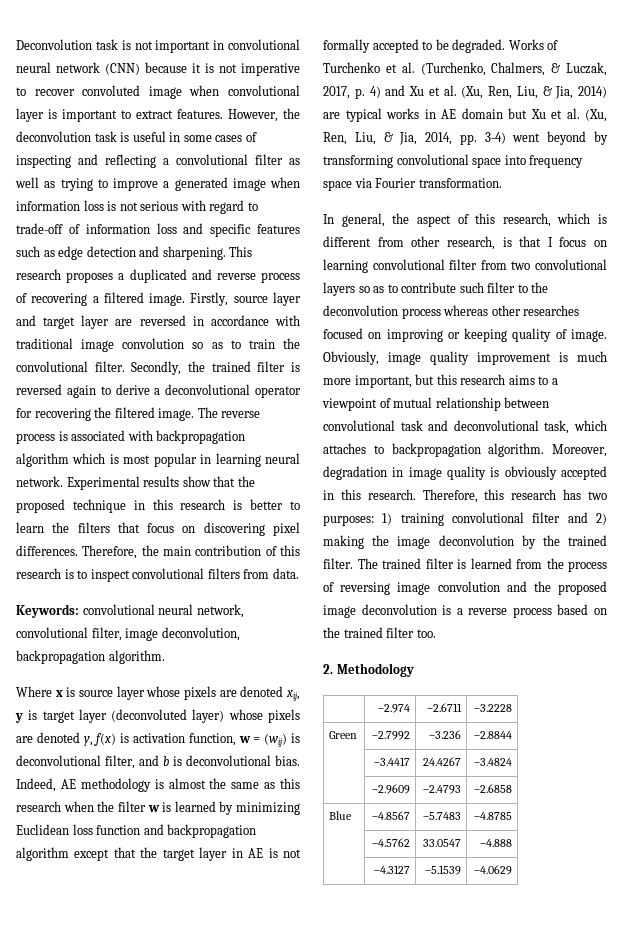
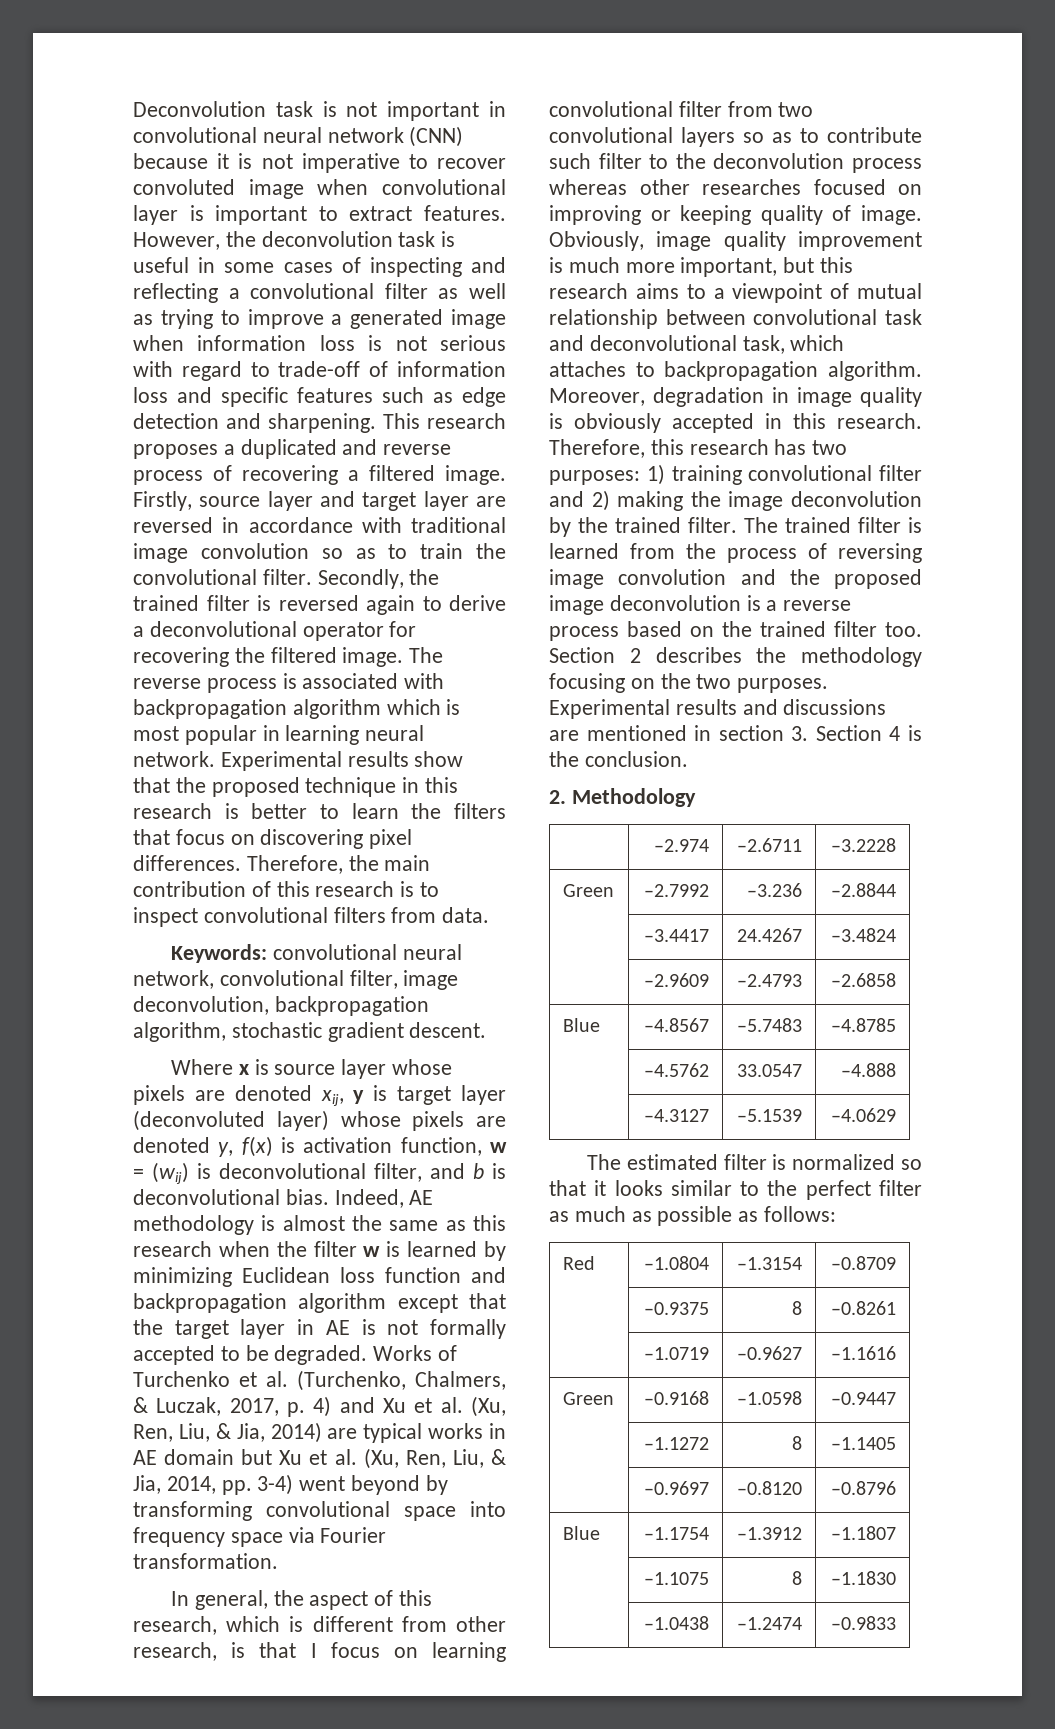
- Keywords: convolutional neural network, convolutional filter, image deconvolution, backpropagation algorithm.
+ Keywords: convolutional neural network, convolutional filter, image deconvolution, backpropagation algorithm, stochastic gradient descent.
+ Section 2 describes the methodology focusing on the two purposes. Experimental results and discussions are mentioned in section 3. Section 4 is the conclusion.
+ The estimated filter is normalized so that it looks similar to the perfect filter as much as possible as follows:
+ Red | –1.0804 | –1.3154 | –0.8709
+ | –0.9375 | 8 | –0.8261
+ | –1.0719 | –0.9627 | –1.1616
+ Green | –0.9168 | –1.0598 | –0.9447
+ | –1.1272 | 8 | –1.1405
+ | –0.9697 | –0.8120 | –0.8796
+ Blue | –1.1754 | –1.3912 | –1.1807
+ | –1.1075 | 8 | –1.1830
+ | –1.0438 | –1.2474 | –0.9833

